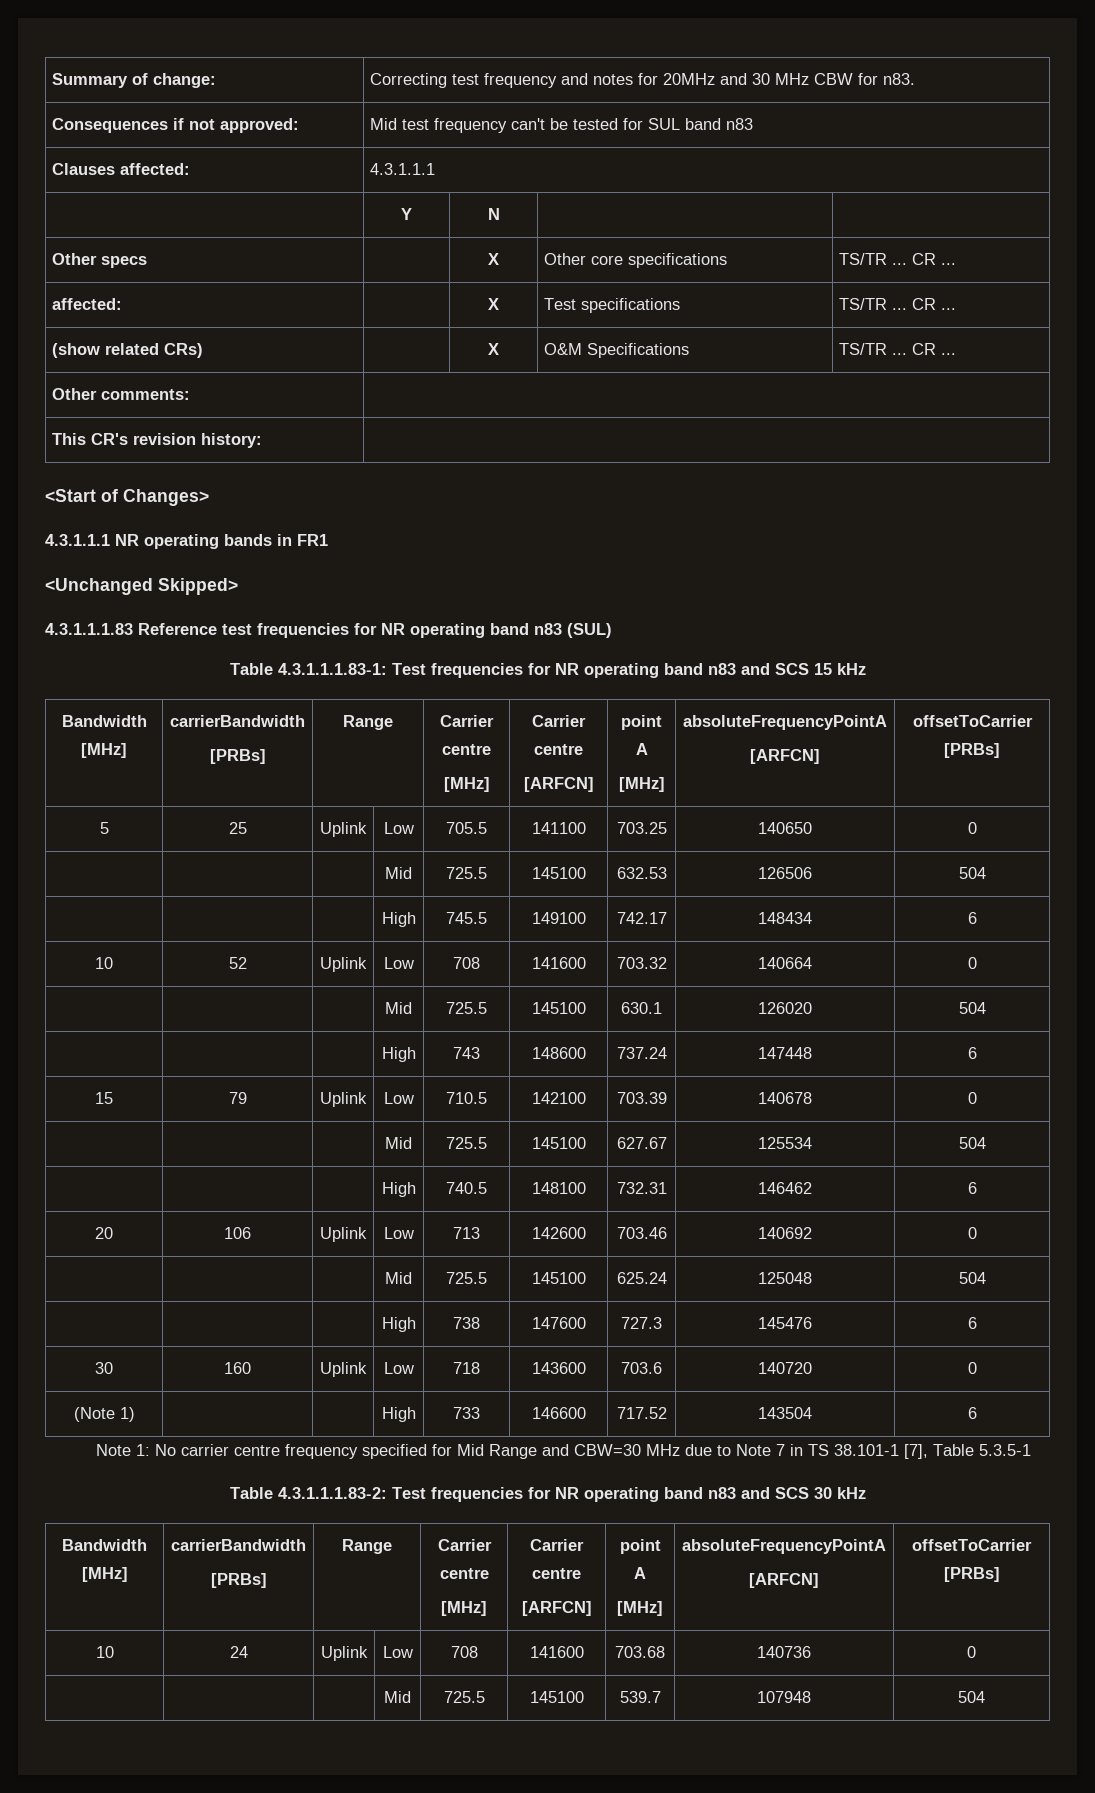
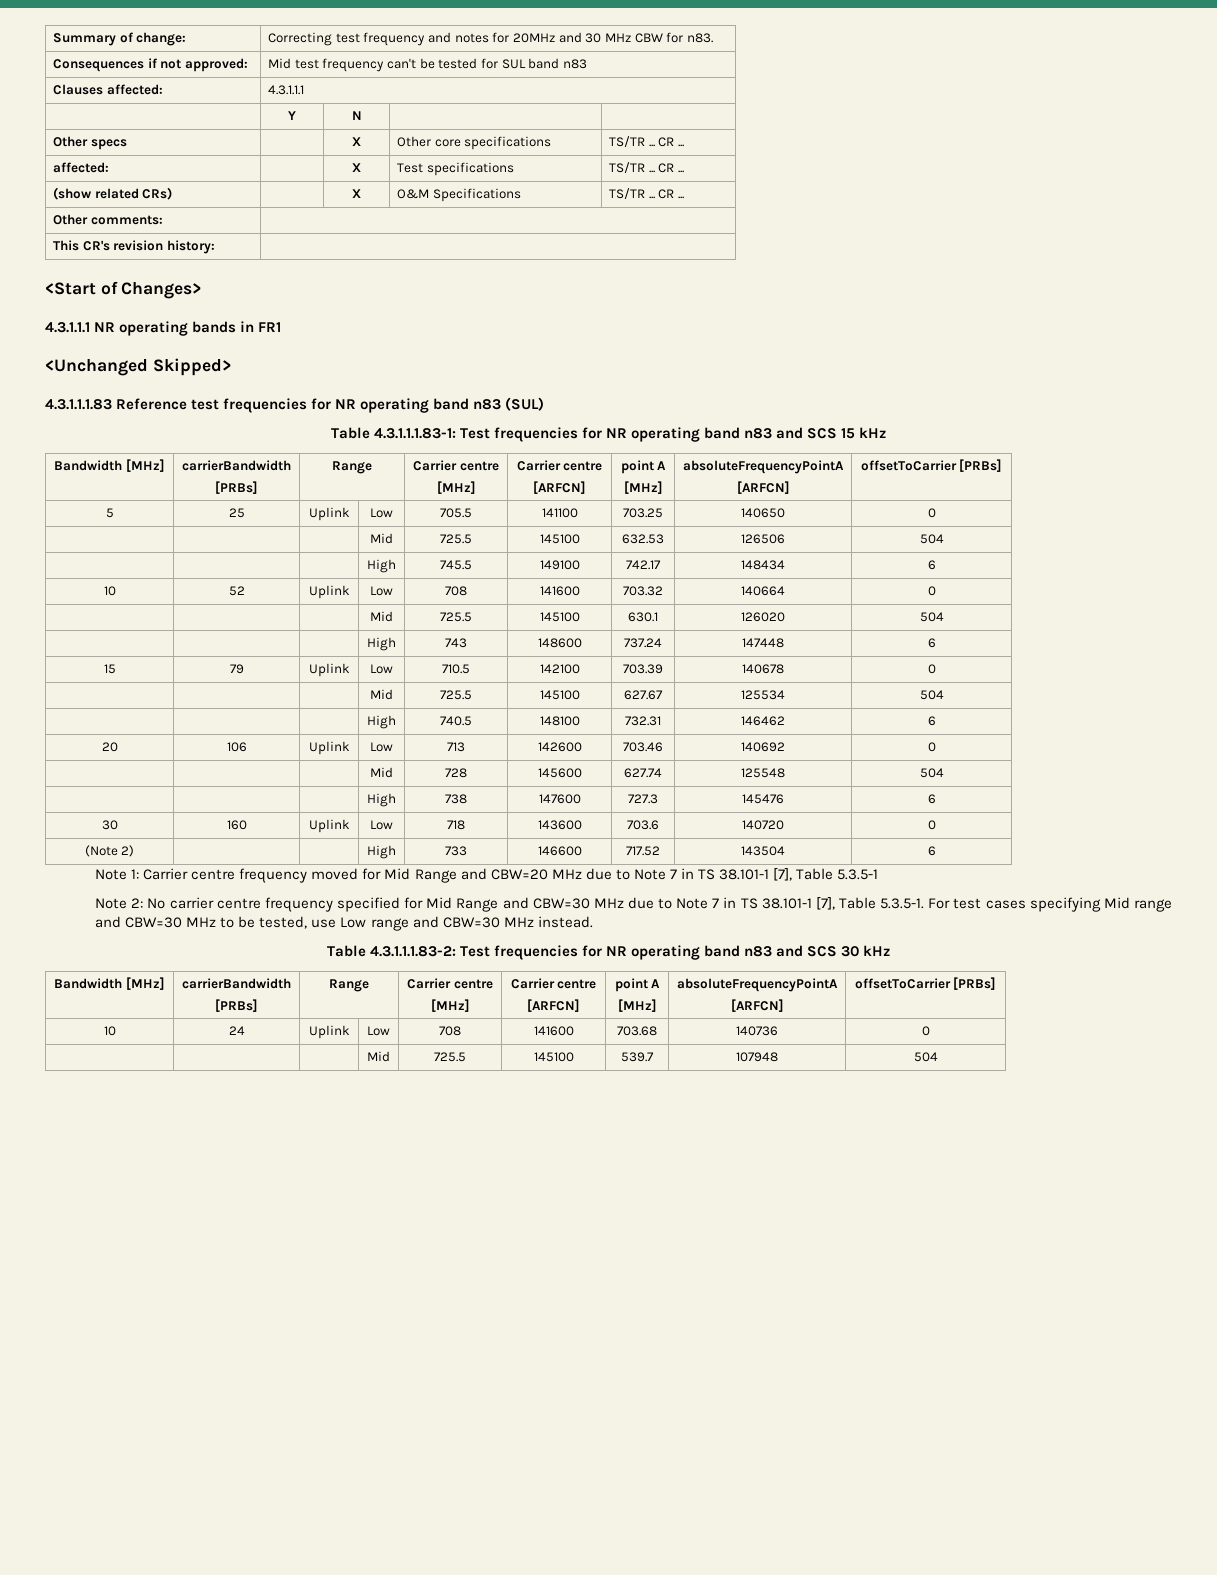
- | | | Mid | 725.5 | 145100 | 625.24 | 125048 | 504
+ | | | Mid | 728 | 145600 | 627.74 | 125548 | 504
- (Note 1) | | | High | 733 | 146600 | 717.52 | 143504 | 6
+ (Note 2) | | | High | 733 | 146600 | 717.52 | 143504 | 6
- Note 1: No carrier centre frequency specified for Mid Range and CBW=30 MHz due to Note 7 in TS 38.101-1 [7], Table 5.3.5-1
+ Note 1: Carrier centre frequency moved for Mid Range and CBW=20 MHz due to Note 7 in TS 38.101-1 [7], Table 5.3.5-1
+ Note 2: No carrier centre frequency specified for Mid Range and CBW=30 MHz due to Note 7 in TS 38.101-1 [7], Table 5.3.5-1. For test cases specifying Mid range and CBW=30 MHz to be tested, use Low range and CBW=30 MHz instead.

